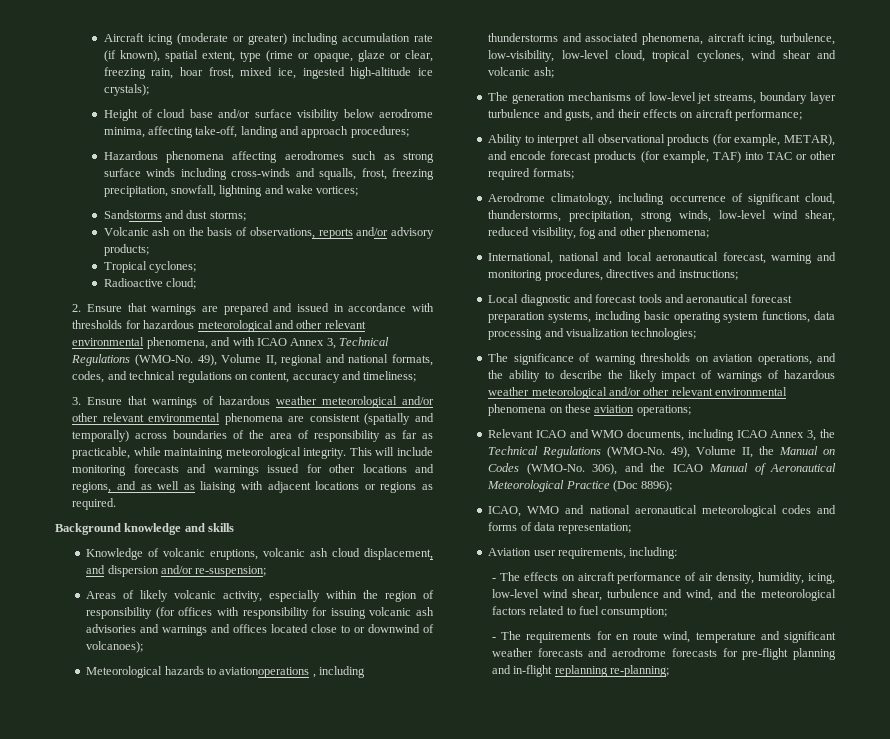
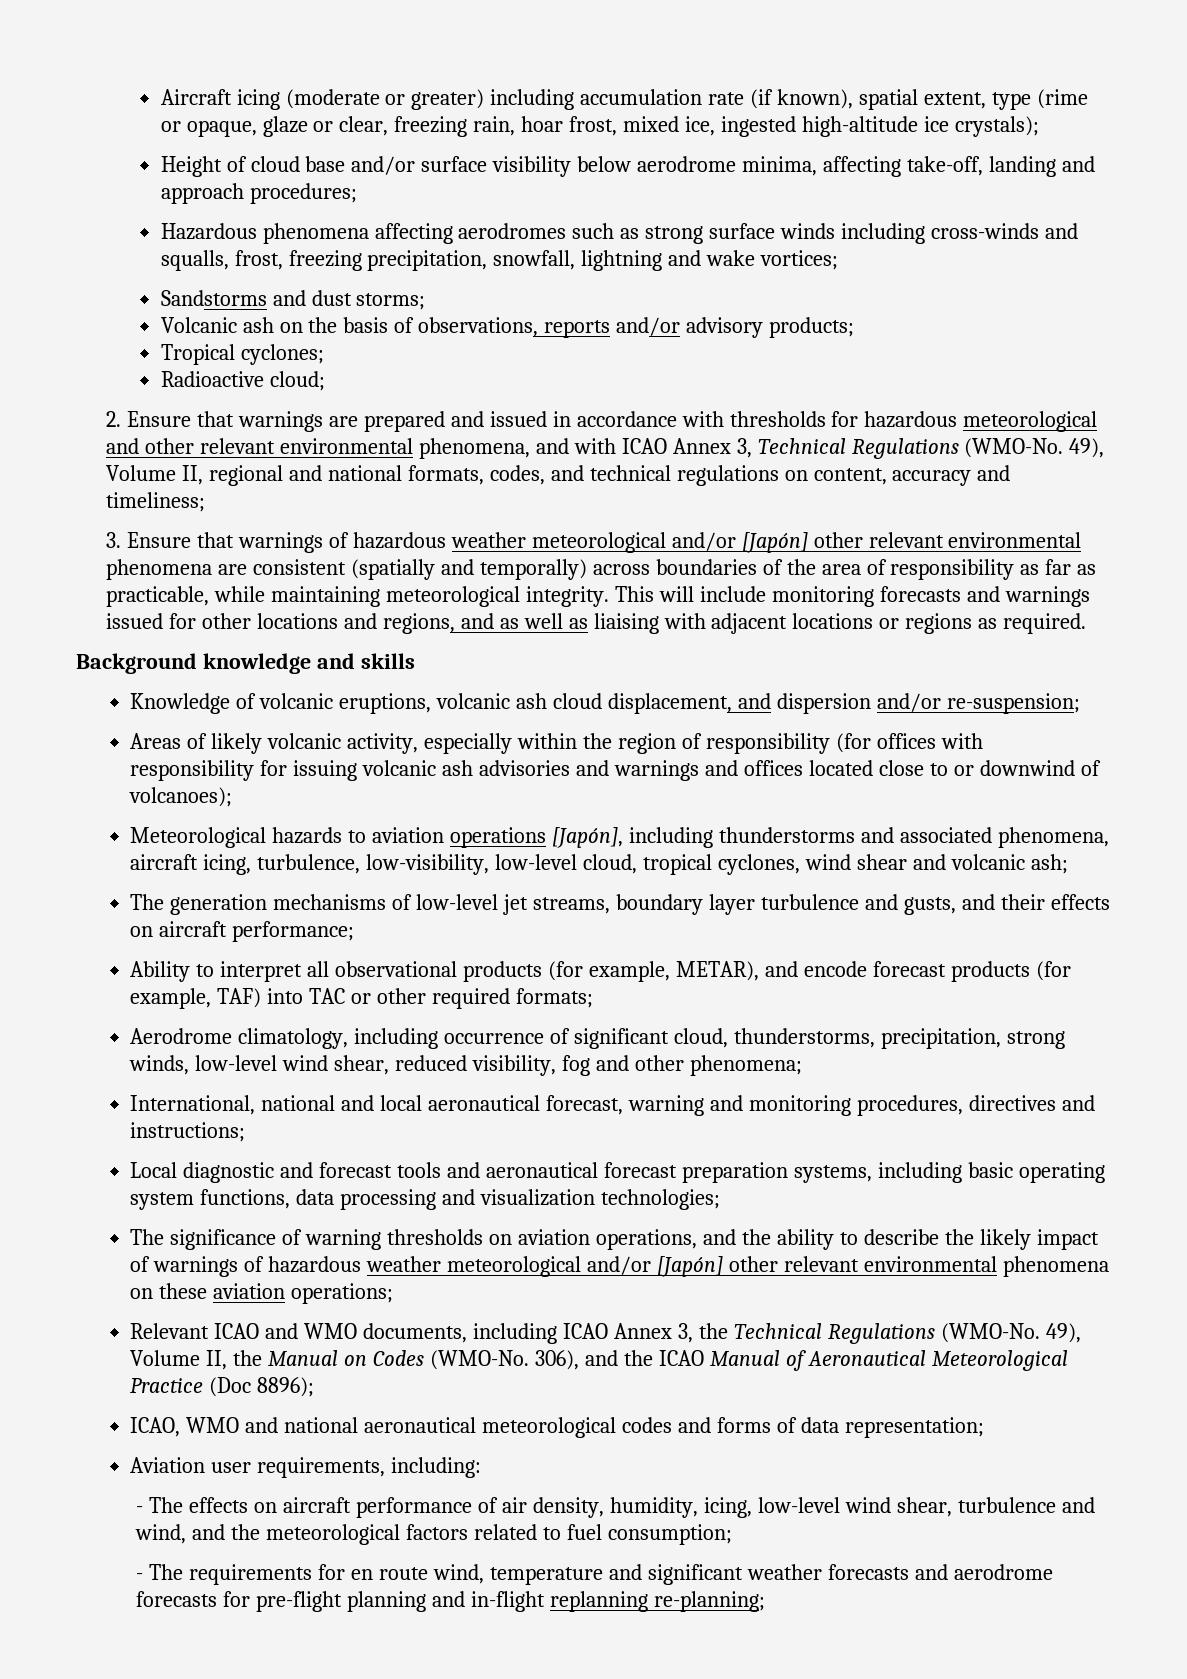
- 3. Ensure that warnings of hazardous weather meteorological and/or other relevant environmental phenomena are consistent (spatially and temporally) across boundaries of the area of responsibility as far as practicable, while maintaining meteorological integrity.
+ 3. Ensure that warnings of hazardous weather meteorological and/or [Japón] other relevant environmental phenomena are consistent (spatially and temporally) across boundaries of the area of responsibility as far as practicable, while maintaining meteorological integrity.
- Meteorological hazards to aviationoperations , including thunderstorms and associated phenomena, aircraft icing, turbulence, low-visibility, low-level cloud, tropical cyclones, wind shear and volcanic ash;
+ Meteorological hazards to aviation operations [Japón], including thunderstorms and associated phenomena, aircraft icing, turbulence, low-visibility, low-level cloud, tropical cyclones, wind shear and volcanic ash;
- The significance of warning thresholds on aviation operations, and the ability to describe the likely impact of warnings of hazardous weather meteorological and/or other relevant environmental phenomena on these aviation operations;
+ The significance of warning thresholds on aviation operations, and the ability to describe the likely impact of warnings of hazardous weather meteorological and/or [Japón] other relevant environmental phenomena on these aviation operations;

